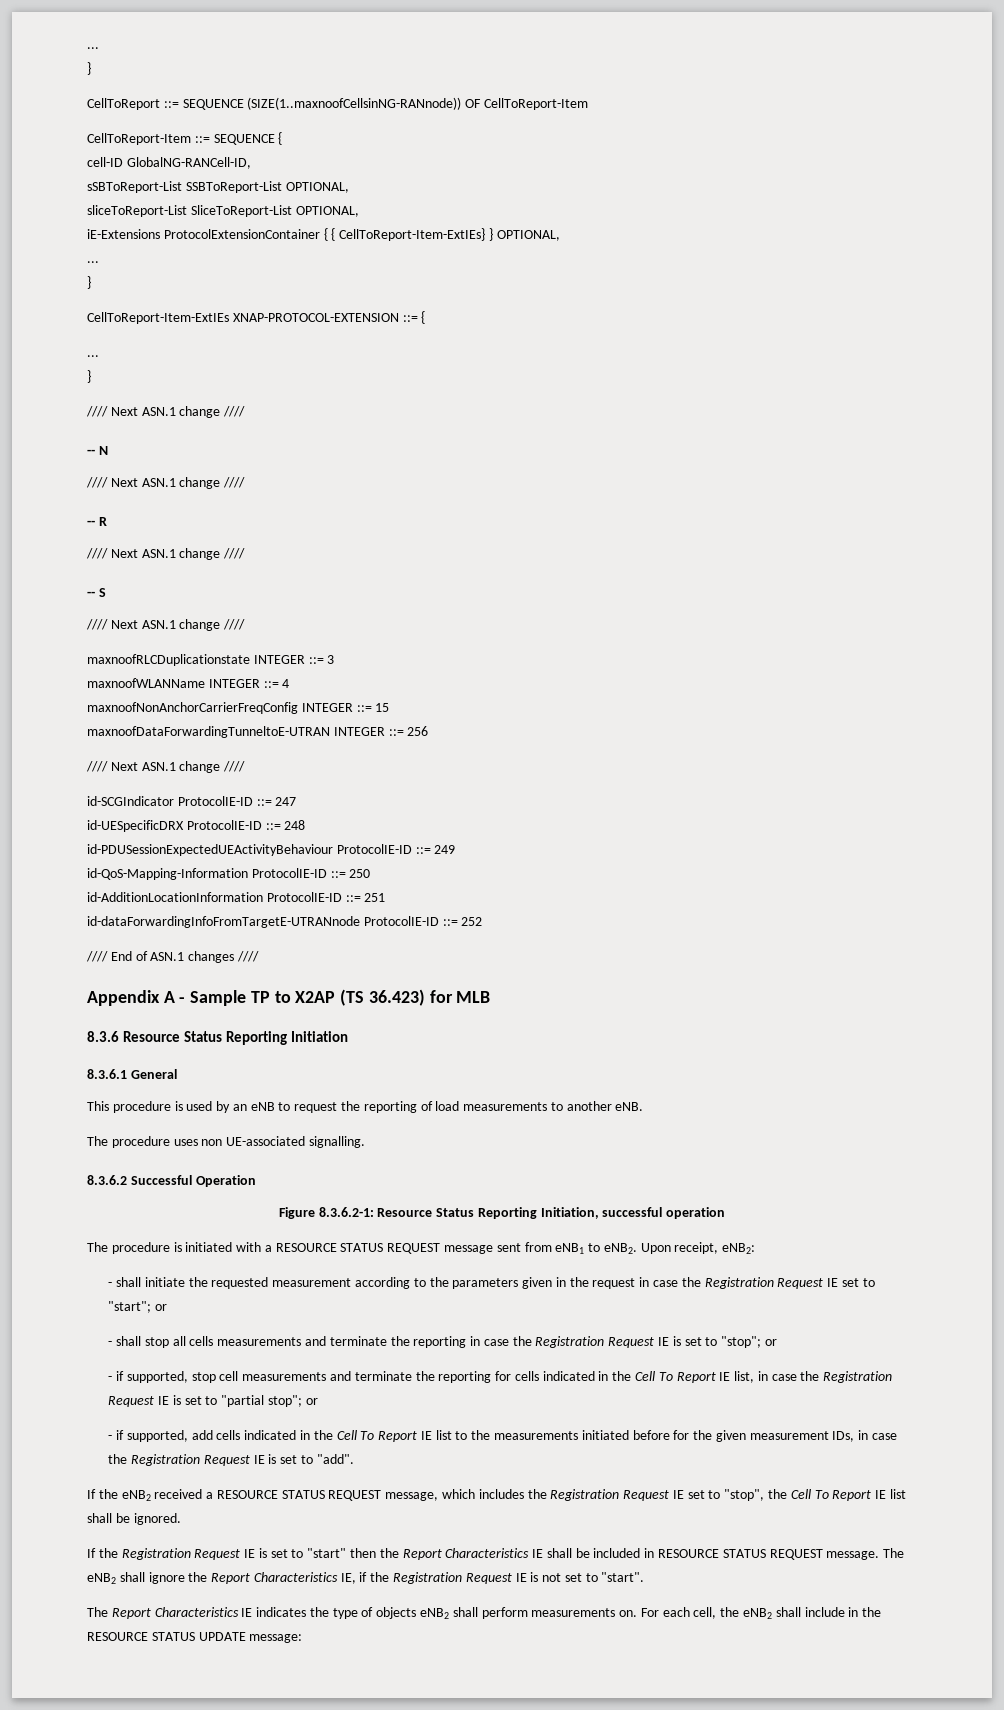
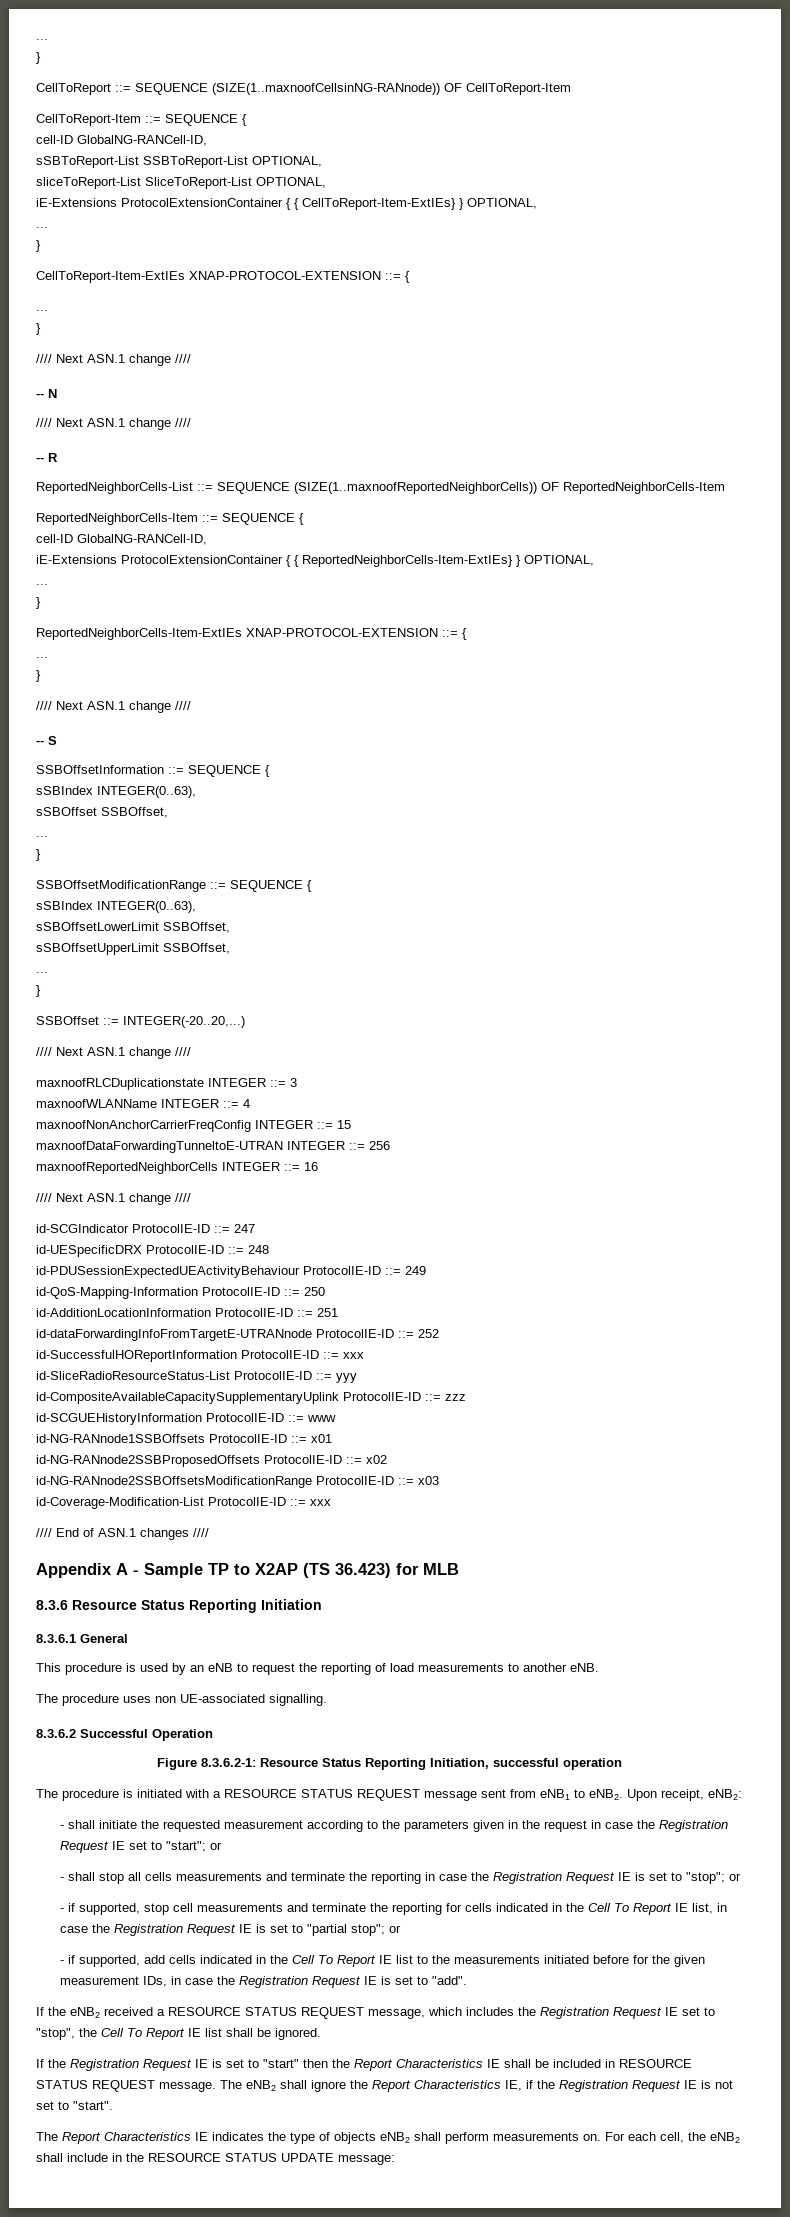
+ ReportedNeighborCells-List ::= SEQUENCE (SIZE(1..maxnoofReportedNeighborCells)) OF ReportedNeighborCells-Item
+ ReportedNeighborCells-Item ::= SEQUENCE {
+ cell-ID GlobalNG-RANCell-ID,
+ iE-Extensions ProtocolExtensionContainer { { ReportedNeighborCells-Item-ExtIEs} } OPTIONAL,
+ ...
+ }
+ ReportedNeighborCells-Item-ExtIEs XNAP-PROTOCOL-EXTENSION ::= {
+ ...
+ }
+ SSBOffsetInformation ::= SEQUENCE {
+ sSBIndex INTEGER(0..63),
+ sSBOffset SSBOffset,
+ ...
+ }
+ SSBOffsetModificationRange ::= SEQUENCE {
+ sSBIndex INTEGER(0..63),
+ sSBOffsetLowerLimit SSBOffset,
+ sSBOffsetUpperLimit SSBOffset,
+ ...
+ }
+ SSBOffset ::= INTEGER(-20..20,...)
+ maxnoofReportedNeighborCells INTEGER ::= 16
+ id-SuccessfulHOReportInformation ProtocolIE-ID ::= xxx
+ id-SliceRadioResourceStatus-List ProtocolIE-ID ::= yyy
+ id-CompositeAvailableCapacitySupplementaryUplink ProtocolIE-ID ::= zzz
+ id-SCGUEHistoryInformation ProtocolIE-ID ::= www
+ id-NG-RANnode1SSBOffsets ProtocolIE-ID ::= x01
+ id-NG-RANnode2SSBProposedOffsets ProtocolIE-ID ::= x02
+ id-NG-RANnode2SSBOffsetsModificationRange ProtocolIE-ID ::= x03
+ id-Coverage-Modification-List ProtocolIE-ID ::= xxx

